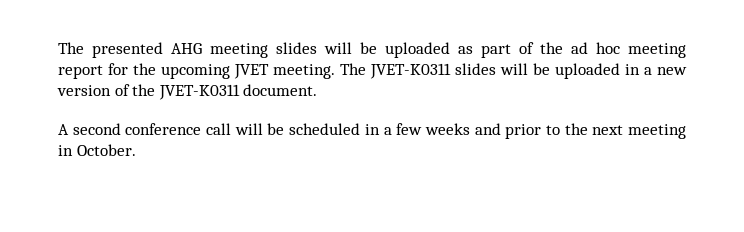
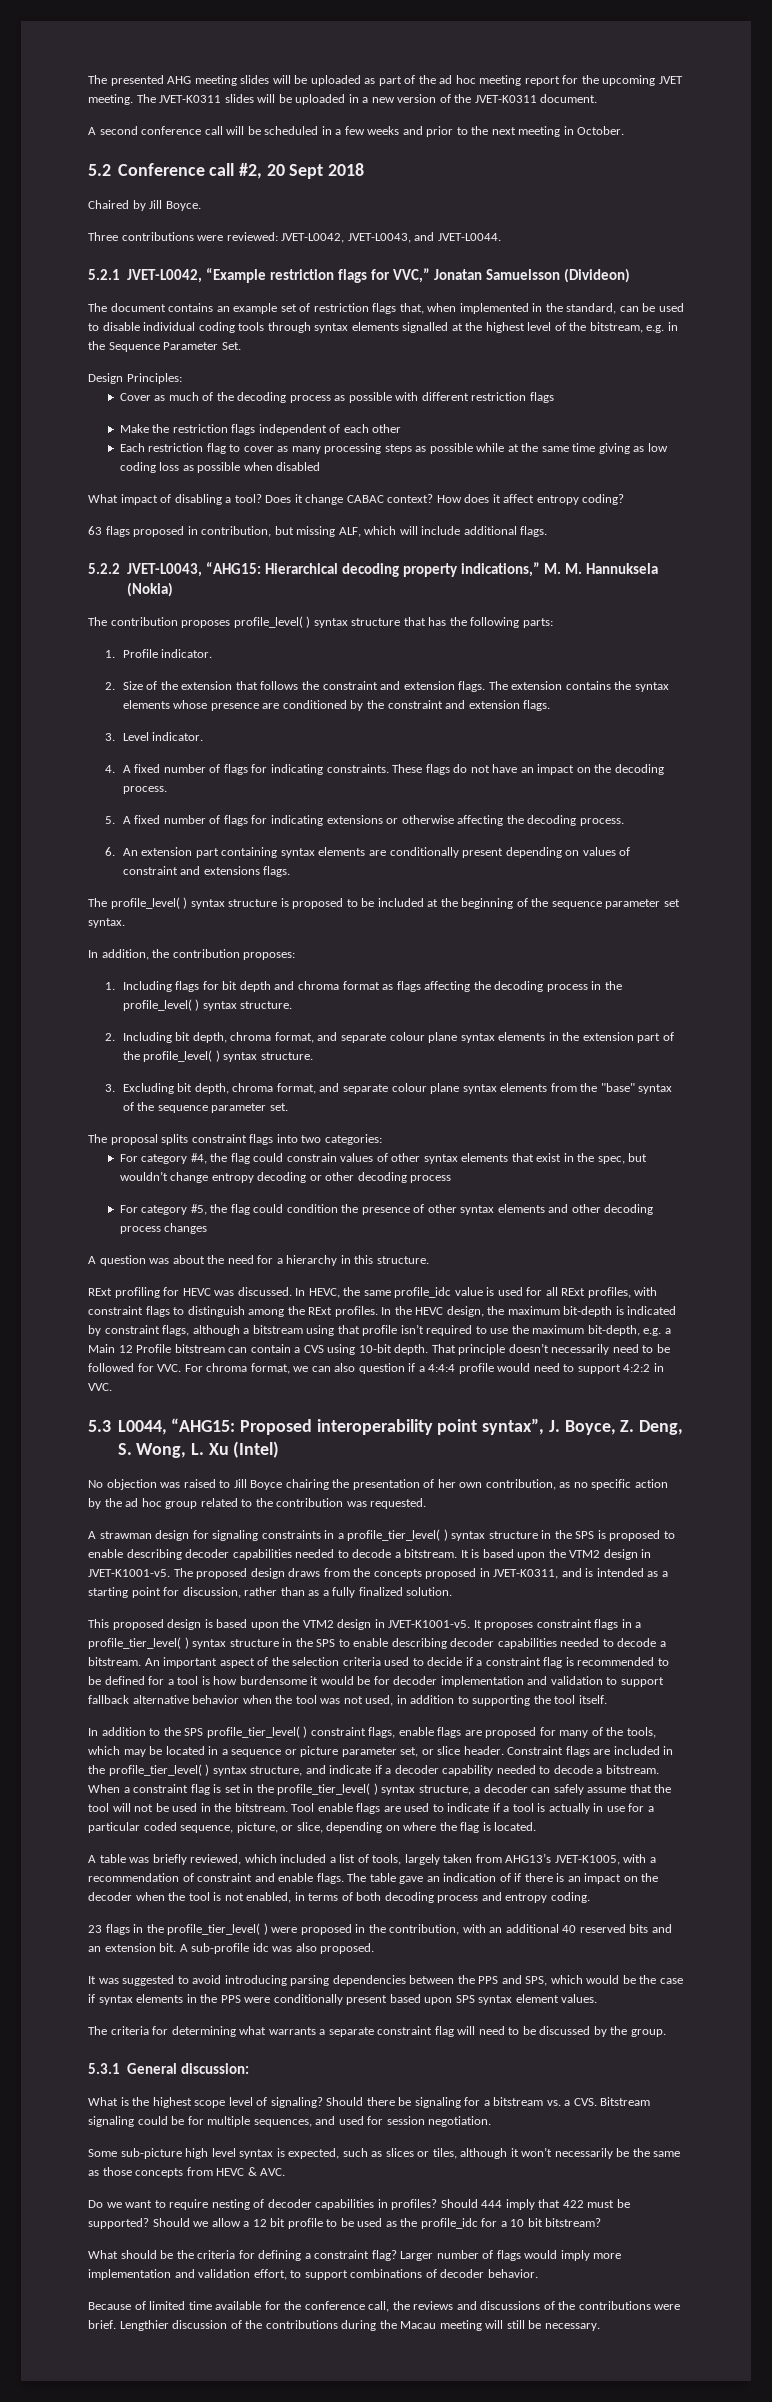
+ 5.2 Conference call #2, 20 Sept 2018
+ Chaired by Jill Boyce.
+ Three contributions were reviewed: JVET-L0042, JVET-L0043, and JVET-L0044.
+ 5.2.1 JVET-L0042, “Example restriction flags for VVC,” Jonatan Samuelsson (Divideon)
+ The document contains an example set of restriction flags that, when implemented in the standard, can be used to disable individual coding tools through syntax elements signalled at the highest level of the bitstream, e.g. in the Sequence Parameter Set.
+ Design Principles:
+ Cover as much of the decoding process as possible with different restriction flags
+ Make the restriction flags independent of each other
+ Each restriction flag to cover as many processing steps as possible while at the same time giving as low coding loss as possible when disabled
+ What impact of disabling a tool? Does it change CABAC context? How does it affect entropy coding?
+ 63 flags proposed in contribution, but missing ALF, which will include additional flags.
+ 5.2.2 JVET-L0043, “AHG15: Hierarchical decoding property indications,” M. M. Hannuksela (Nokia)
+ The contribution proposes profile_level( ) syntax structure that has the following parts:
+ 1. Profile indicator.
+ 2. Size of the extension that follows the constraint and extension flags. The extension contains the syntax elements whose presence are conditioned by the constraint and extension flags.
+ 3. Level indicator.
+ 4. A fixed number of flags for indicating constraints. These flags do not have an impact on the decoding process.
+ 5. A fixed number of flags for indicating extensions or otherwise affecting the decoding process.
+ 6. An extension part containing syntax elements are conditionally present depending on values of constraint and extensions flags.
+ The profile_level( ) syntax structure is proposed to be included at the beginning of the sequence parameter set syntax.
+ In addition, the contribution proposes:
+ 1. Including flags for bit depth and chroma format as flags affecting the decoding process in the profile_level( ) syntax structure.
+ 2. Including bit depth, chroma format, and separate colour plane syntax elements in the extension part of the profile_level( ) syntax structure.
+ 3. Excluding bit depth, chroma format, and separate colour plane syntax elements from the "base" syntax of the sequence parameter set.
+ The proposal splits constraint flags into two categories:
+ For category #4, the flag could constrain values of other syntax elements that exist in the spec, but wouldn’t change entropy decoding or other decoding process
+ For category #5, the flag could condition the presence of other syntax elements and other decoding process changes
+ A question was about the need for a hierarchy in this structure.
+ RExt profiling for HEVC was discussed. In HEVC, the same profile_idc value is used for all RExt profiles, with constraint flags to distinguish among the RExt profiles. In the HEVC design, the maximum bit-depth is indicated by constraint flags, although a bitstream using that profile isn’t required to use the maximum bit-depth, e.g. a Main 12 Profile bitstream can contain a CVS using 10-bit depth. That principle doesn’t necessarily need to be followed for VVC. For chroma format, we can also question if a 4:4:4 profile would need to support 4:2:2 in VVC.
+ 5.3 L0044, “AHG15: Proposed interoperability point syntax”, J. Boyce, Z. Deng, S. Wong, L. Xu (Intel)
+ No objection was raised to Jill Boyce chairing the presentation of her own contribution, as no specific action by the ad hoc group related to the contribution was requested.
+ A strawman design for signaling constraints in a profile_tier_level( ) syntax structure in the SPS is proposed to enable describing decoder capabilities needed to decode a bitstream. It is based upon the VTM2 design in JVET-K1001-v5. The proposed design draws from the concepts proposed in JVET-K0311, and is intended as a starting point for discussion, rather than as a fully finalized solution.
+ This proposed design is based upon the VTM2 design in JVET-K1001-v5. It proposes constraint flags in a profile_tier_level( ) syntax structure in the SPS to enable describing decoder capabilities needed to decode a bitstream. An important aspect of the selection criteria used to decide if a constraint flag is recommended to be defined for a tool is how burdensome it would be for decoder implementation and validation to support fallback alternative behavior when the tool was not used, in addition to supporting the tool itself.
+ In addition to the SPS profile_tier_level( ) constraint flags, enable flags are proposed for many of the tools, which may be located in a sequence or picture parameter set, or slice header. Constraint flags are included in the profile_tier_level( ) syntax structure, and indicate if a decoder capability needed to decode a bitstream. When a constraint flag is set in the profile_tier_level( ) syntax structure, a decoder can safely assume that the tool will not be used in the bitstream. Tool enable flags are used to indicate if a tool is actually in use for a particular coded sequence, picture, or slice, depending on where the flag is located.
+ A table was briefly reviewed, which included a list of tools, largely taken from AHG13’s JVET-K1005, with a recommendation of constraint and enable flags. The table gave an indication of if there is an impact on the decoder when the tool is not enabled, in terms of both decoding process and entropy coding.
+ 23 flags in the profile_tier_level( ) were proposed in the contribution, with an additional 40 reserved bits and an extension bit. A sub-profile idc was also proposed.
+ It was suggested to avoid introducing parsing dependencies between the PPS and SPS, which would be the case if syntax elements in the PPS were conditionally present based upon SPS syntax element values.
+ The criteria for determining what warrants a separate constraint flag will need to be discussed by the group.
+ 5.3.1 General discussion:
+ What is the highest scope level of signaling? Should there be signaling for a bitstream vs. a CVS. Bitstream signaling could be for multiple sequences, and used for session negotiation.
+ Some sub-picture high level syntax is expected, such as slices or tiles, although it won’t necessarily be the same as those concepts from HEVC & AVC.
+ Do we want to require nesting of decoder capabilities in profiles? Should 444 imply that 422 must be supported? Should we allow a 12 bit profile to be used as the profile_idc for a 10 bit bitstream?
+ What should be the criteria for defining a constraint flag? Larger number of flags would imply more implementation and validation effort, to support combinations of decoder behavior.
+ Because of limited time available for the conference call, the reviews and discussions of the contributions were brief. Lengthier discussion of the contributions during the Macau meeting will still be necessary.

